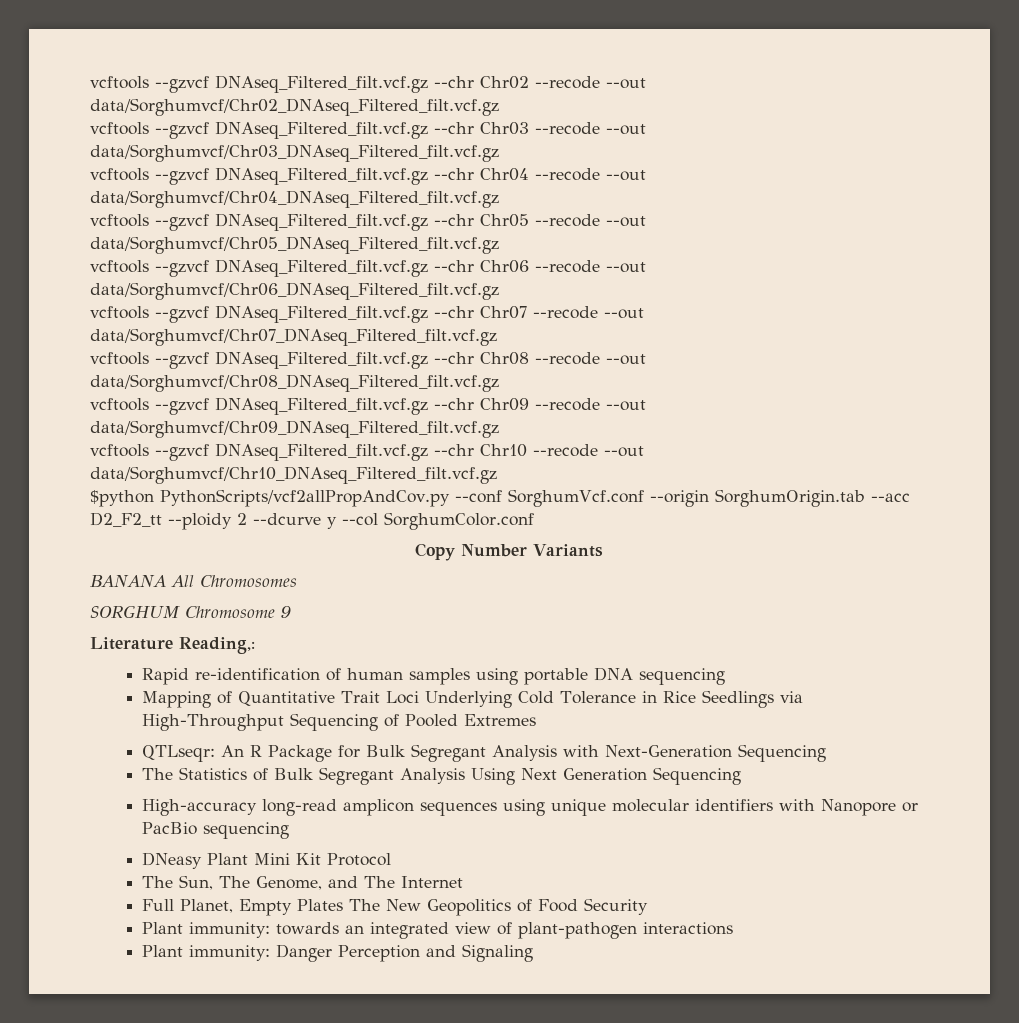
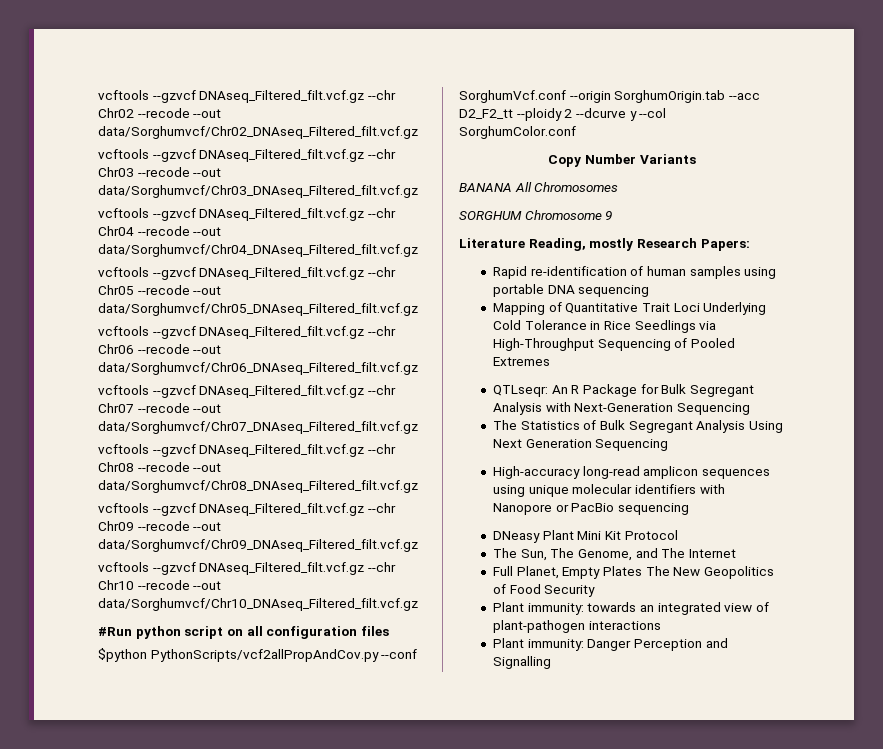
+ #Run python script on all configuration files
- Literature Reading,:
+ Literature Reading, mostly Research Papers:
- Plant immunity: Danger Perception and Signaling
+ Plant immunity: Danger Perception and Signalling

